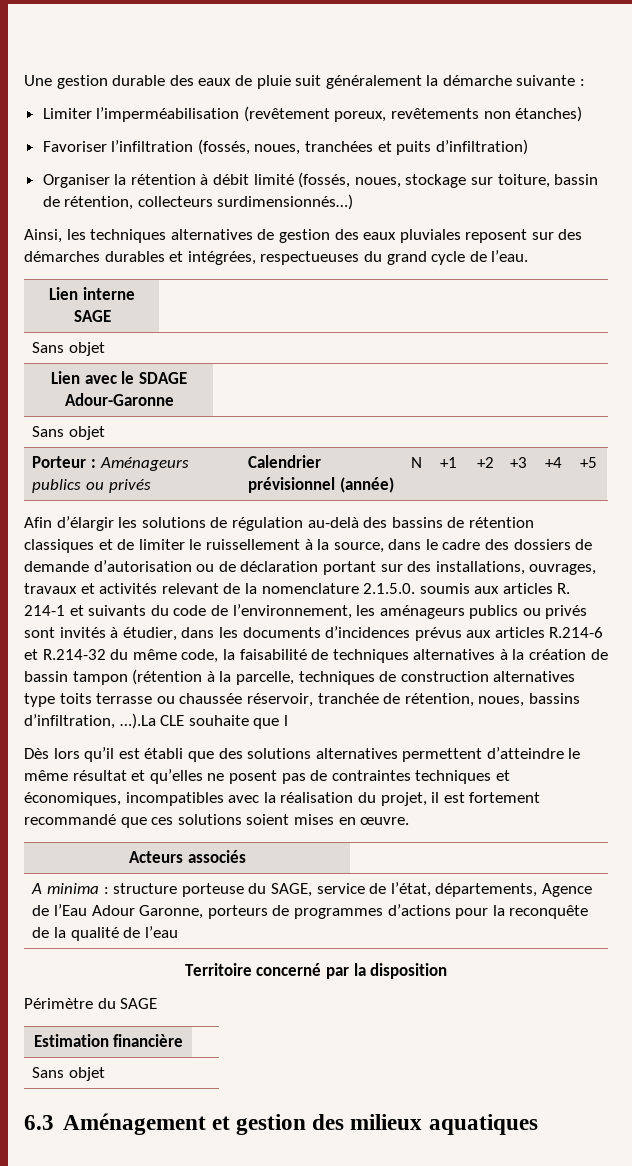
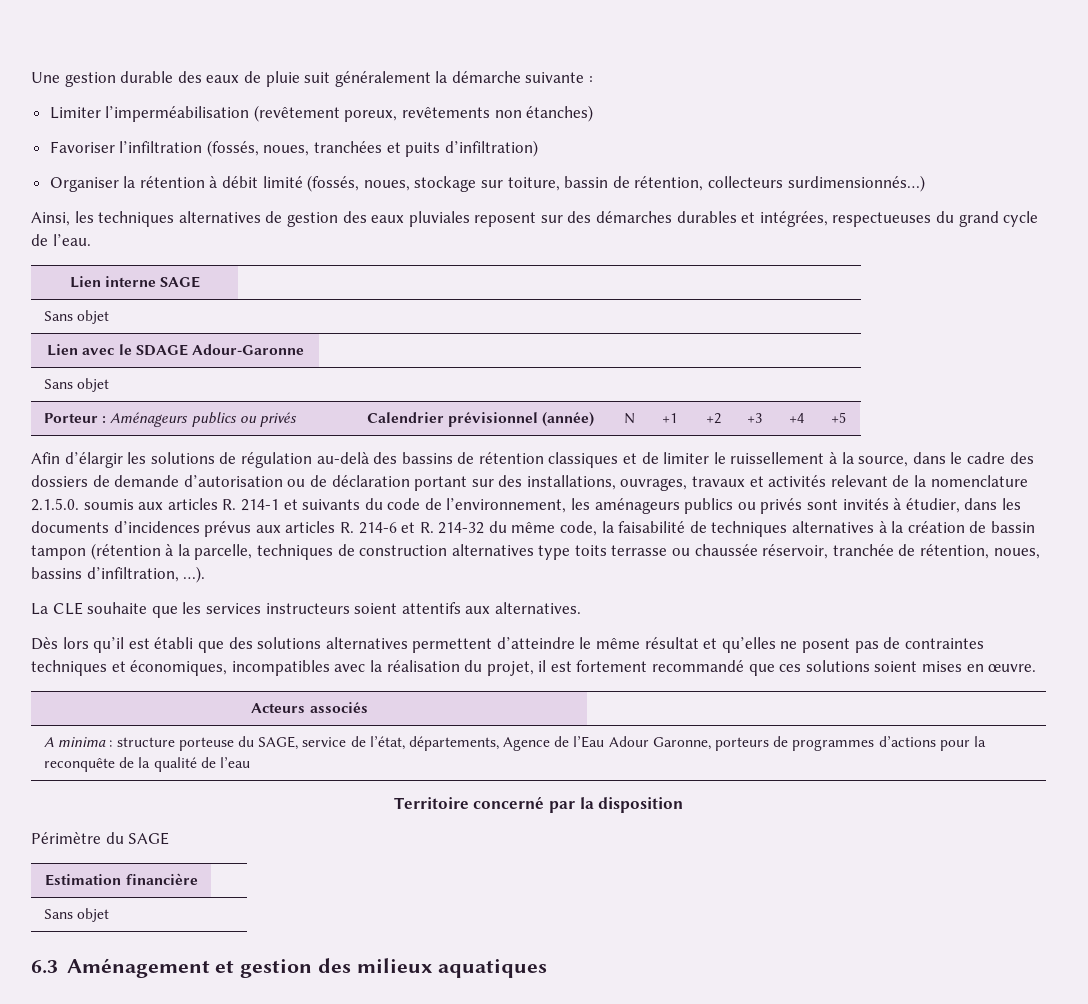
- Afin d’élargir les solutions de régulation au-delà des bassins de rétention classiques et de limiter le ruissellement à la source, dans le cadre des dossiers de demande d’autorisation ou de déclaration portant sur des installations, ouvrages, travaux et activités relevant de la nomenclature 2.1.5.0. soumis aux articles R. 214-1 et suivants du code de l’environnement, les aménageurs publics ou privés sont invités à étudier, dans les documents d’incidences prévus aux articles R.214-6 et R.214-32 du même code, la faisabilité de techniques alternatives à la création de bassin tampon (rétention à la parcelle, techniques de construction alternatives type toits terrasse ou chaussée réservoir, tranchée de rétention, noues, bassins d’infiltration, …).La CLE souhaite que l
+ Afin d’élargir les solutions de régulation au-delà des bassins de rétention classiques et de limiter le ruissellement à la source, dans le cadre des dossiers de demande d’autorisation ou de déclaration portant sur des installations, ouvrages, travaux et activités relevant de la nomenclature 2.1.5.0. soumis aux articles R. 214-1 et suivants du code de l’environnement, les aménageurs publics ou privés sont invités à étudier, dans les documents d’incidences prévus aux articles R. 214-6 et R. 214-32 du même code, la faisabilité de techniques alternatives à la création de bassin tampon (rétention à la parcelle, techniques de construction alternatives type toits terrasse ou chaussée réservoir, tranchée de rétention, noues, bassins d’infiltration, …).
+ La CLE souhaite que les services instructeurs soient attentifs aux alternatives.

